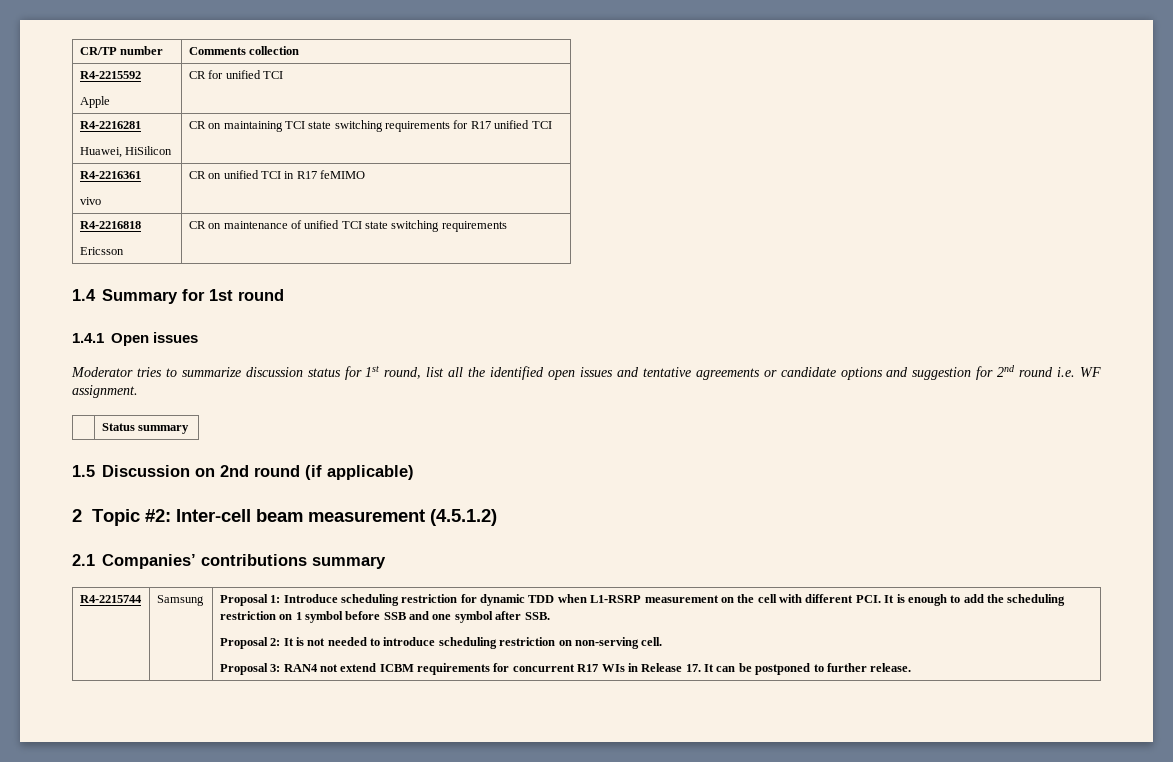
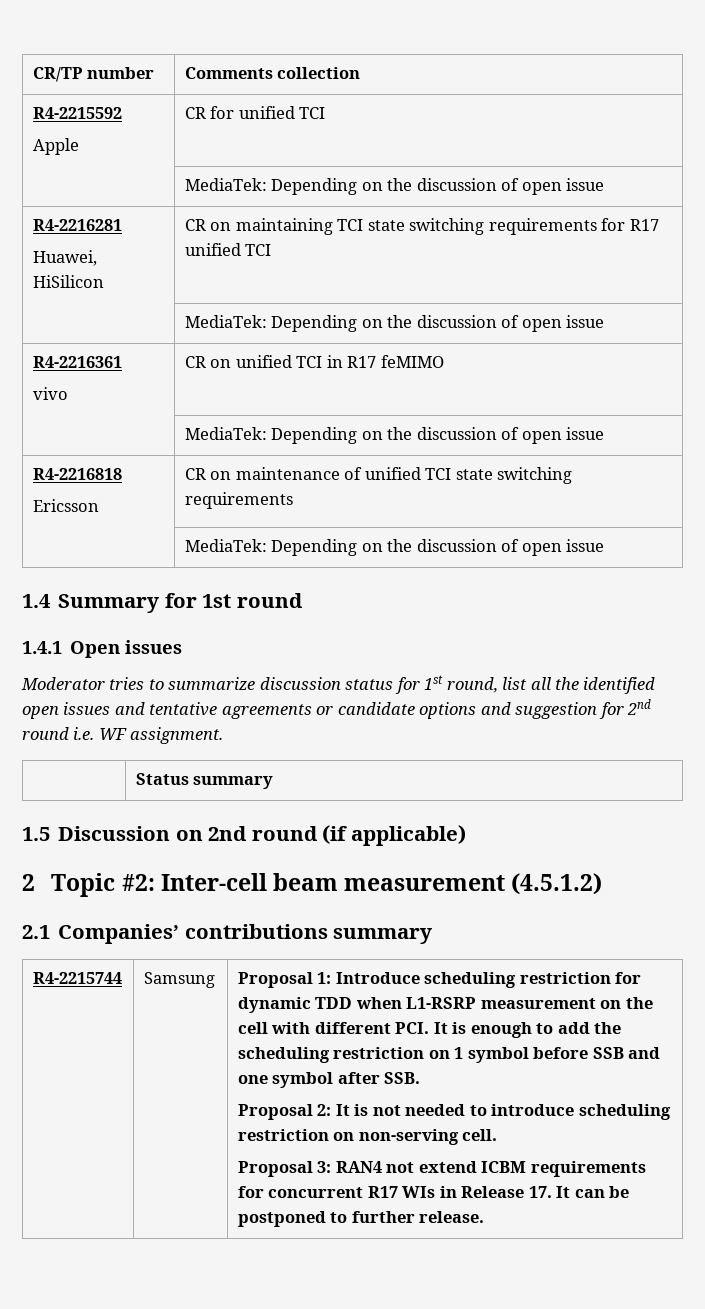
  R4-2215592
  Apple | CR for unified TCI
+ | MediaTek: Depending on the discussion of open issue
  R4-2216281
  Huawei, HiSilicon | CR on maintaining TCI state switching requirements for R17 unified TCI
+ | MediaTek: Depending on the discussion of open issue
  R4-2216361
  vivo | CR on unified TCI in R17 feMIMO
+ | MediaTek: Depending on the discussion of open issue
  R4-2216818
  Ericsson | CR on maintenance of unified TCI state switching requirements
+ | MediaTek: Depending on the discussion of open issue

